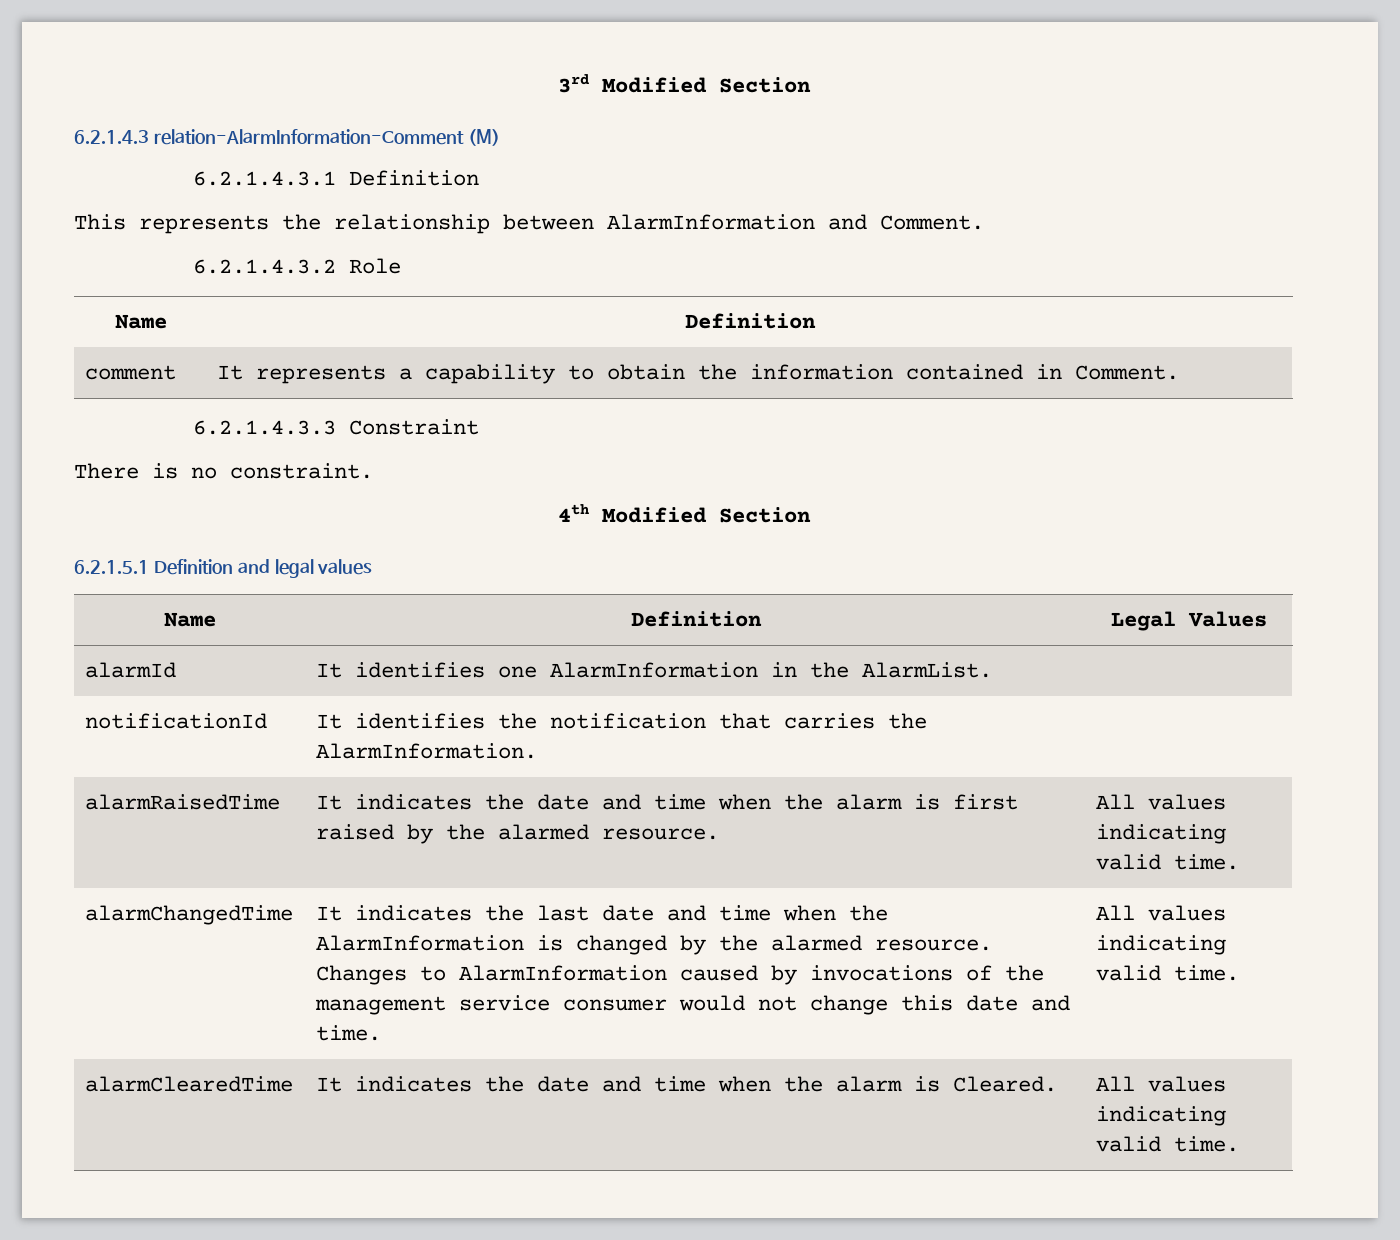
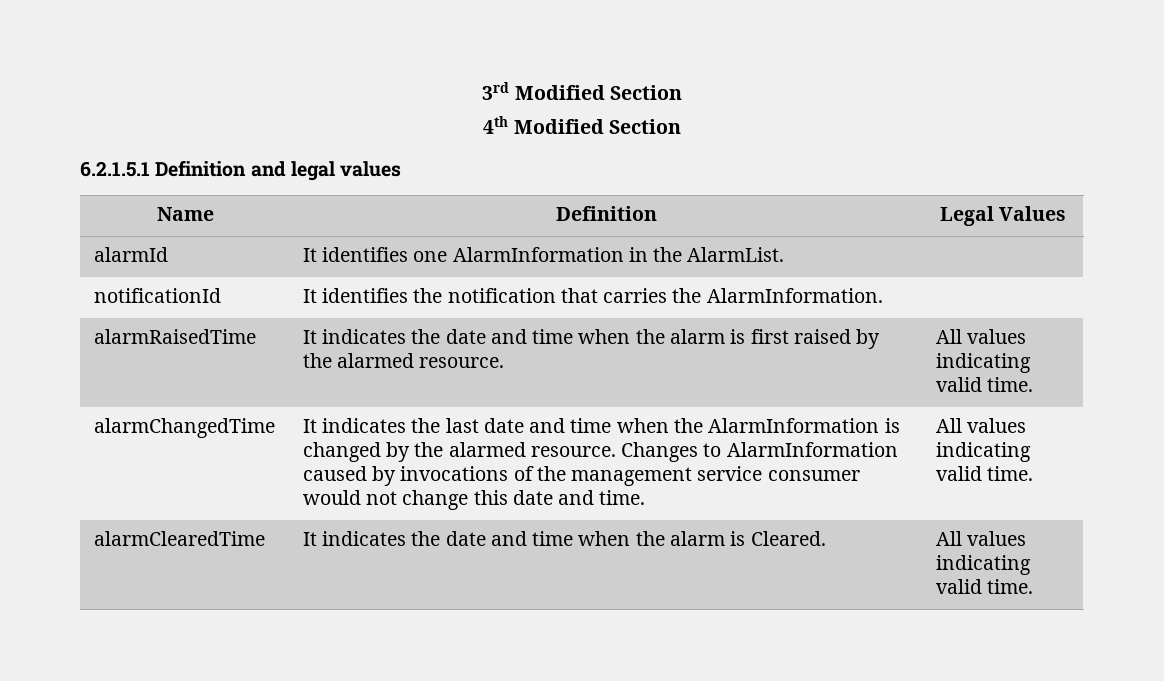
- 6.2.1.4.3 relation-AlarmInformation-Comment (M)
- 6.2.1.4.3.1 Definition
- This represents the relationship between AlarmInformation and Comment.
- 6.2.1.4.3.2 Role
- Name | Definition
- comment | It represents a capability to obtain the information contained in Comment.
- 6.2.1.4.3.3 Constraint
- There is no constraint.

